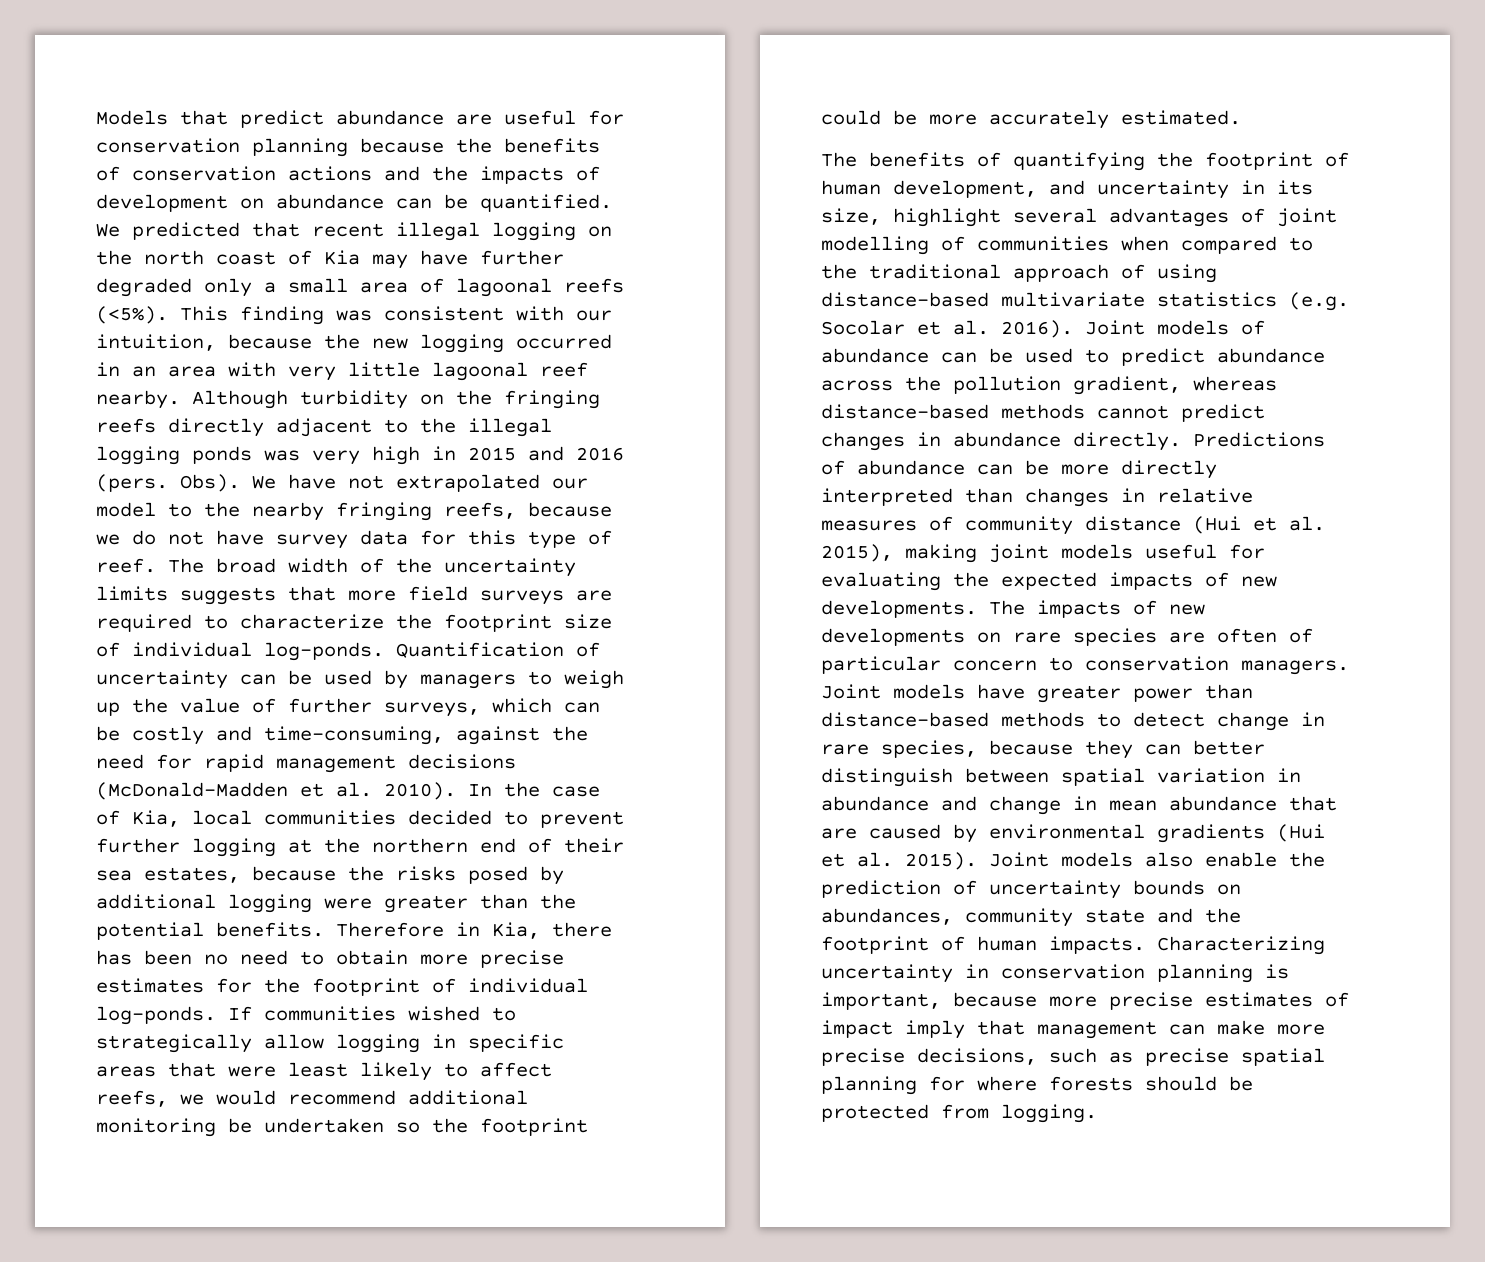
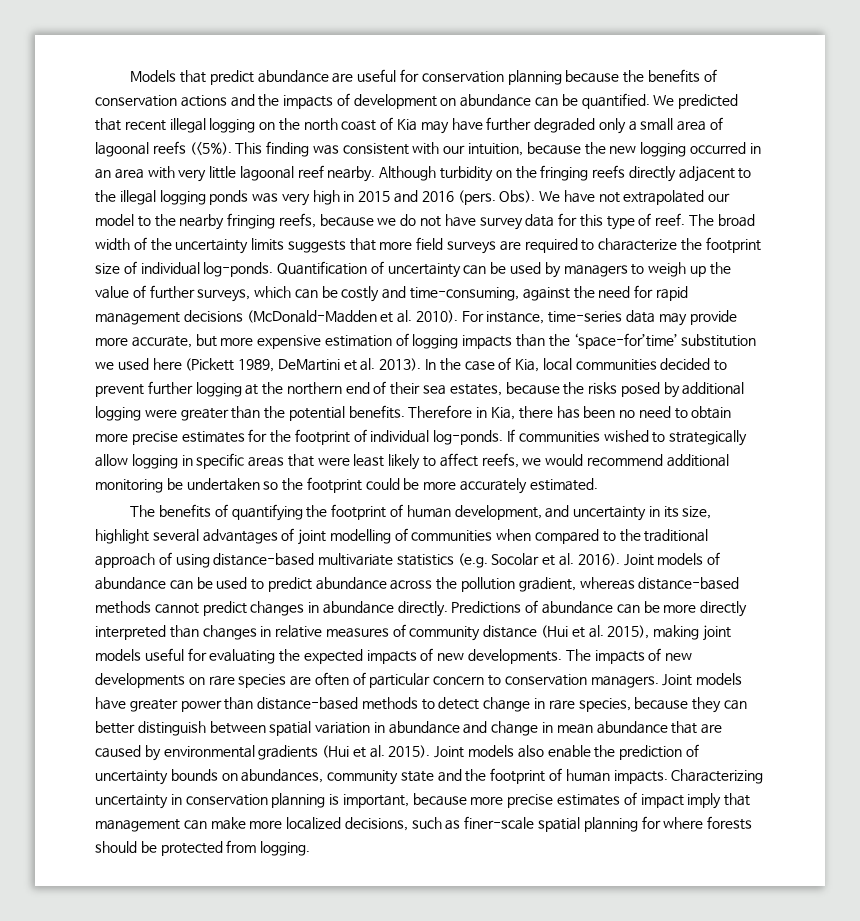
+ For instance, time-series data may provide more accurate, but more expensive estimation of logging impacts than the ‘space-for’time’ substitution we used here (Pickett 1989, DeMartini et al. 2013).
- Characterizing uncertainty in conservation planning is important, because more precise estimates of impact imply that management can make more precise decisions, such as precise spatial planning for where forests should be protected from logging.
+ Characterizing uncertainty in conservation planning is important, because more precise estimates of impact imply that management can make more localized decisions, such as finer-scale spatial planning for where forests should be protected from logging.

